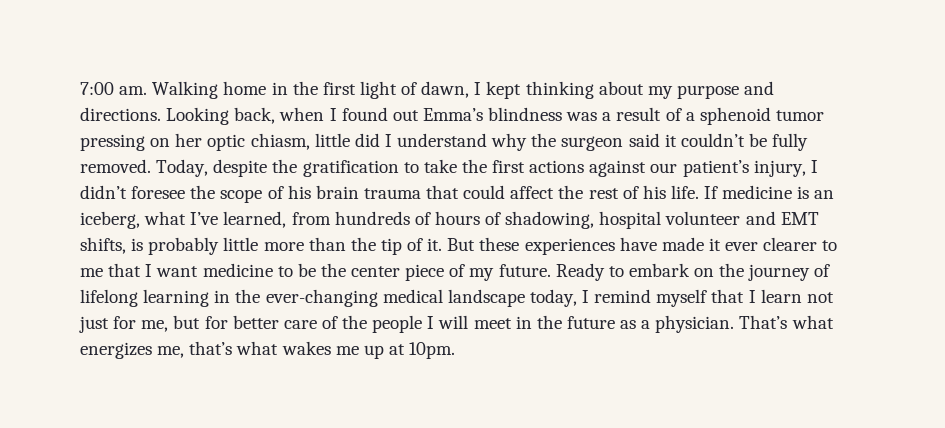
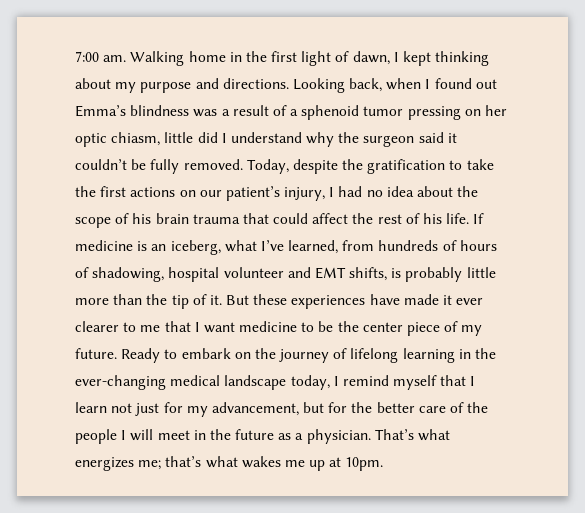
- Today, despite the gratification to take the first actions against our patient’s injury, I didn’t foresee the scope of his brain trauma that could affect the rest of his life.
+ Today, despite the gratification to take the first actions on our patient’s injury, I had no idea about the scope of his brain trauma that could affect the rest of his life.
- Ready to embark on the journey of lifelong learning in the ever-changing medical landscape today, I remind myself that I learn not just for me, but for better care of the people I will meet in the future as a physician.
+ Ready to embark on the journey of lifelong learning in the ever-changing medical landscape today, I remind myself that I learn not just for my advancement, but for the better care of the people I will meet in the future as a physician.
- That’s what energizes me, that’s what wakes me up at 10pm.
+ That’s what energizes me; that’s what wakes me up at 10pm.

